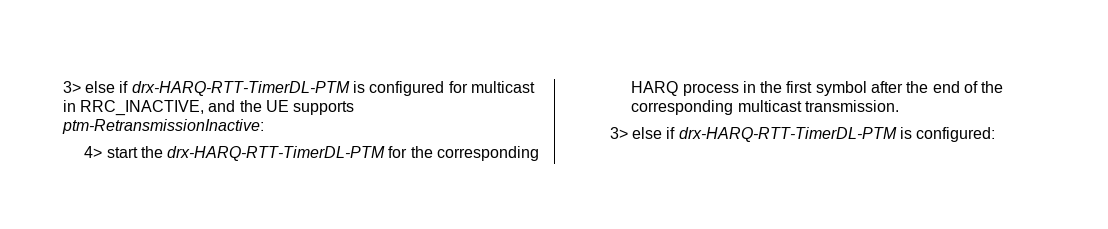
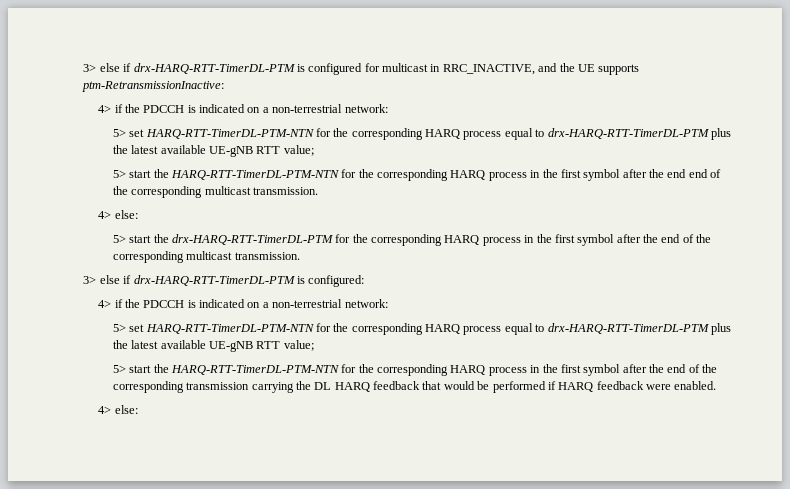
  3> else if drx-HARQ-RTT-TimerDL-PTM is configured for multicast in RRC_INACTIVE, and the UE supports ptm-RetransmissionInactive:
- 4> start the drx-HARQ-RTT-TimerDL-PTM for the corresponding HARQ process in the first symbol after the end of the corresponding multicast transmission.
+ 4> if the PDCCH is indicated on a non-terrestrial network:
+ 5> set HARQ-RTT-TimerDL-PTM-NTN for the corresponding HARQ process equal to drx-HARQ-RTT-TimerDL-PTM plus the latest available UE-gNB RTT value;
+ 5> start the HARQ-RTT-TimerDL-PTM-NTN for the corresponding HARQ process in the first symbol after the end end of the corresponding multicast transmission.
+ 4> else:
+ 5> start the drx-HARQ-RTT-TimerDL-PTM for the corresponding HARQ process in the first symbol after the end of the corresponding multicast transmission.
  3> else if drx-HARQ-RTT-TimerDL-PTM is configured:
+ 4> if the PDCCH is indicated on a non-terrestrial network:
+ 5> set HARQ-RTT-TimerDL-PTM-NTN for the corresponding HARQ process equal to drx-HARQ-RTT-TimerDL-PTM plus the latest available UE-gNB RTT value;
+ 5> start the HARQ-RTT-TimerDL-PTM-NTN for the corresponding HARQ process in the first symbol after the end of the corresponding transmission carrying the DL HARQ feedback that would be performed if HARQ feedback were enabled.
+ 4> else:

